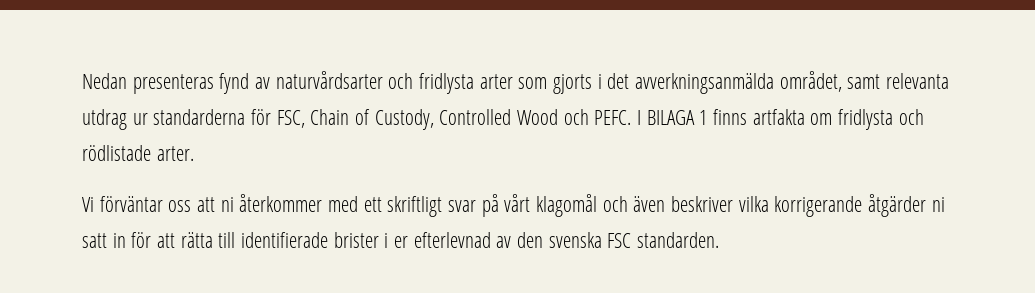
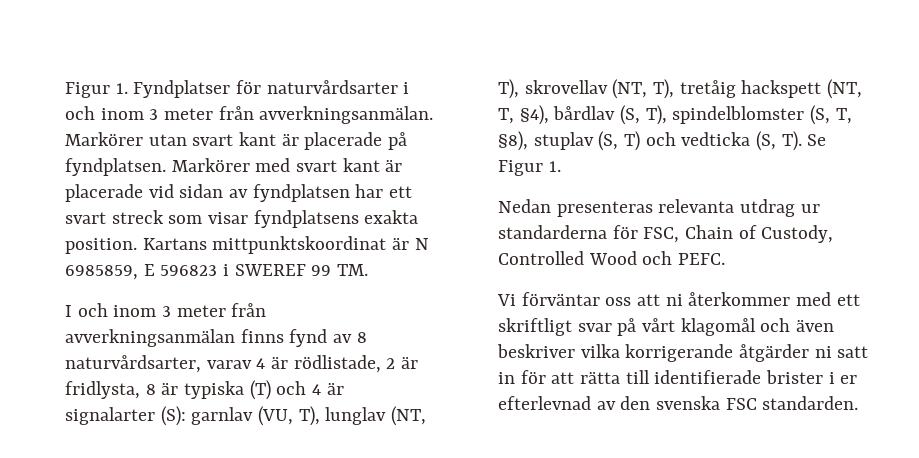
- Nedan presenteras fynd av naturvårdsarter och fridlysta arter som gjorts i det avverkningsanmälda området, samt relevanta utdrag ur standarderna för FSC, Chain of Custody, Controlled Wood och PEFC. I BILAGA 1 finns artfakta om fridlysta och rödlistade arter.
+ Figur 1. Fyndplatser för naturvårdsarter i och inom 3 meter från avverkningsanmälan. Markörer utan svart kant är placerade på fyndplatsen. Markörer med svart kant är placerade vid sidan av fyndplatsen har ett svart streck som visar fyndplatsens exakta position. Kartans mittpunktskoordinat är N 6985859, E 596823 i SWEREF 99 TM.
+ I och inom 3 meter från avverkningsanmälan finns fynd av 8 naturvårdsarter, varav 4 är rödlistade, 2 är fridlysta, 8 är typiska (T) och 4 är signalarter (S): garnlav (VU, T), lunglav (NT, T), skrovellav (NT, T), tretåig hackspett (NT, T, §4), bårdlav (S, T), spindelblomster (S, T, §8), stuplav (S, T) och vedticka (S, T). Se Figur 1.
+ Nedan presenteras relevanta utdrag ur standarderna för FSC, Chain of Custody, Controlled Wood och PEFC.

